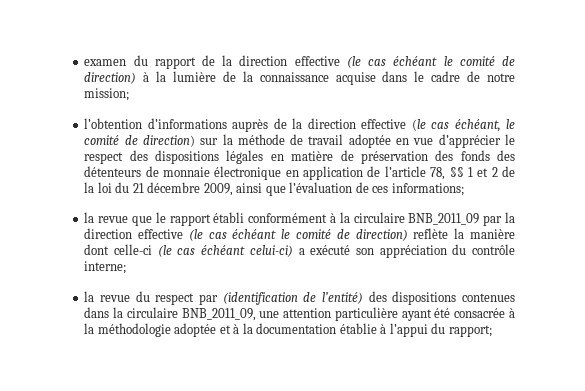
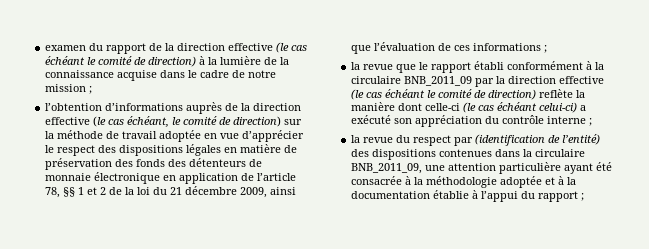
- examen du rapport de la direction effective (le cas échéant le comité de direction) à la lumière de la connaissance acquise dans le cadre de notre mission;
+ examen du rapport de la direction effective (le cas échéant le comité de direction) à la lumière de la connaissance acquise dans le cadre de notre mission ;
- l’obtention d’informations auprès de la direction effective (le cas échéant, le comité de direction) sur la méthode de travail adoptée en vue d’apprécier le respect des dispositions légales en matière de préservation des fonds des détenteurs de monnaie électronique en application de l’article 78, §§ 1 et 2 de la loi du 21 décembre 2009, ainsi que l’évaluation de ces informations;
+ l’obtention d’informations auprès de la direction effective (le cas échéant, le comité de direction) sur la méthode de travail adoptée en vue d’apprécier le respect des dispositions légales en matière de préservation des fonds des détenteurs de monnaie électronique en application de l’article 78, §§ 1 et 2 de la loi du 21 décembre 2009, ainsi que l’évaluation de ces informations ;
- la revue que le rapport établi conformément à la circulaire BNB_2011_09 par la direction effective (le cas échéant le comité de direction) reflète la manière dont celle-ci (le cas échéant celui-ci) a exécuté son appréciation du contrôle interne;
+ la revue que le rapport établi conformément à la circulaire BNB_2011_09 par la direction effective (le cas échéant le comité de direction) reflète la manière dont celle-ci (le cas échéant celui-ci) a exécuté son appréciation du contrôle interne ;
- la revue du respect par (identification de l’entité) des dispositions contenues dans la circulaire BNB_2011_09, une attention particulière ayant été consacrée à la méthodologie adoptée et à la documentation établie à l’appui du rapport;
+ la revue du respect par (identification de l’entité) des dispositions contenues dans la circulaire BNB_2011_09, une attention particulière ayant été consacrée à la méthodologie adoptée et à la documentation établie à l’appui du rapport ;

